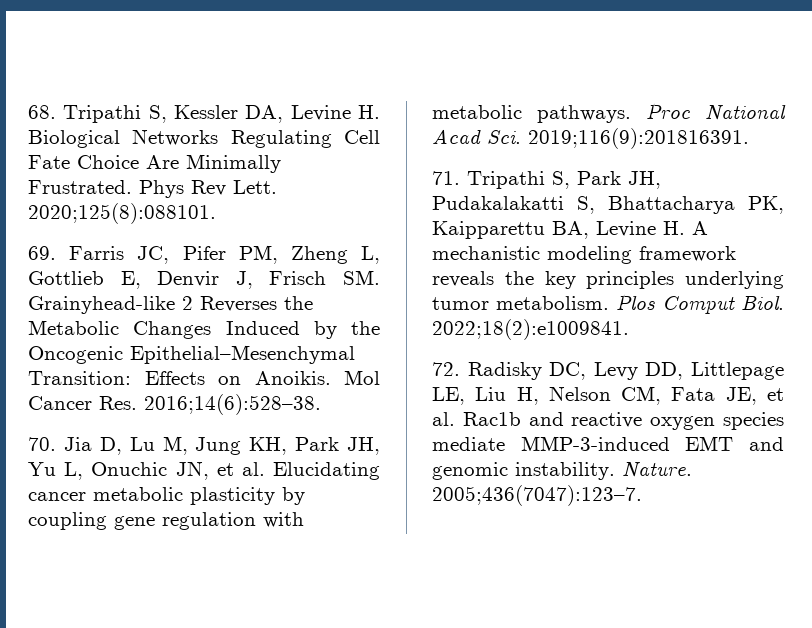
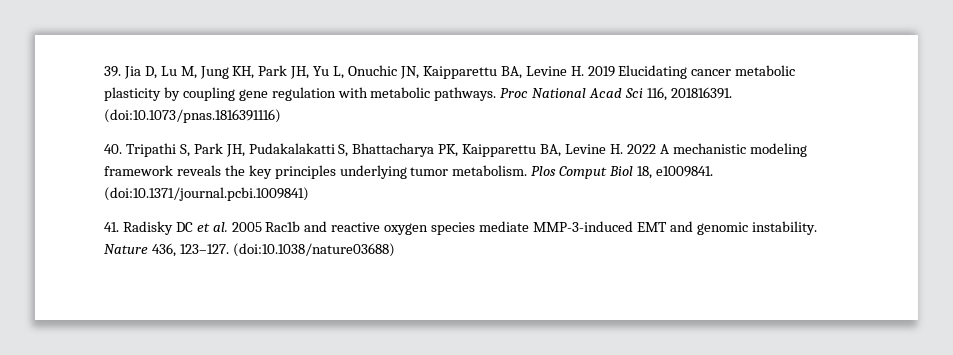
- 68. Tripathi S, Kessler DA, Levine H. Biological Networks Regulating Cell Fate Choice Are Minimally Frustrated. Phys Rev Lett. 2020;125(8):088101.
- 69. Farris JC, Pifer PM, Zheng L, Gottlieb E, Denvir J, Frisch SM. Grainyhead-like 2 Reverses the Metabolic Changes Induced by the Oncogenic Epithelial–Mesenchymal Transition: Effects on Anoikis. Mol Cancer Res. 2016;14(6):528–38.
- 70. Jia D, Lu M, Jung KH, Park JH, Yu L, Onuchic JN, et al. Elucidating cancer metabolic plasticity by coupling gene regulation with metabolic pathways.
+ 39. Jia D, Lu M, Jung KH, Park JH, Yu L, Onuchic JN, Kaipparettu BA, Levine H. 2019 Elucidating cancer metabolic plasticity by coupling gene regulation with metabolic pathways.
- Proc National Acad Sci. 2019;116(9):201816391.
- 71. Tripathi S, Park JH, Pudakalakatti S, Bhattacharya PK, Kaipparettu BA, Levine H. A mechanistic modeling framework reveals the key principles underlying tumor metabolism.
+ Proc National Acad Sci 116, 201816391. (doi:10.1073/pnas.1816391116)
+ 40. Tripathi S, Park JH, Pudakalakatti S, Bhattacharya PK, Kaipparettu BA, Levine H. 2022 A mechanistic modeling framework reveals the key principles underlying tumor metabolism.
- Plos Comput Biol. 2022;18(2):e1009841.
- 72. Radisky DC, Levy DD, Littlepage LE, Liu H, Nelson CM, Fata JE, et al. Rac1b and reactive oxygen species mediate MMP-3-induced EMT and genomic instability.
+ Plos Comput Biol 18, e1009841. (doi:10.1371/journal.pcbi.1009841)
+ 41. Radisky DC et al. 2005 Rac1b and reactive oxygen species mediate MMP-3-induced EMT and genomic instability.
- Nature. 2005;436(7047):123–7.
+ Nature 436, 123–127. (doi:10.1038/nature03688)

